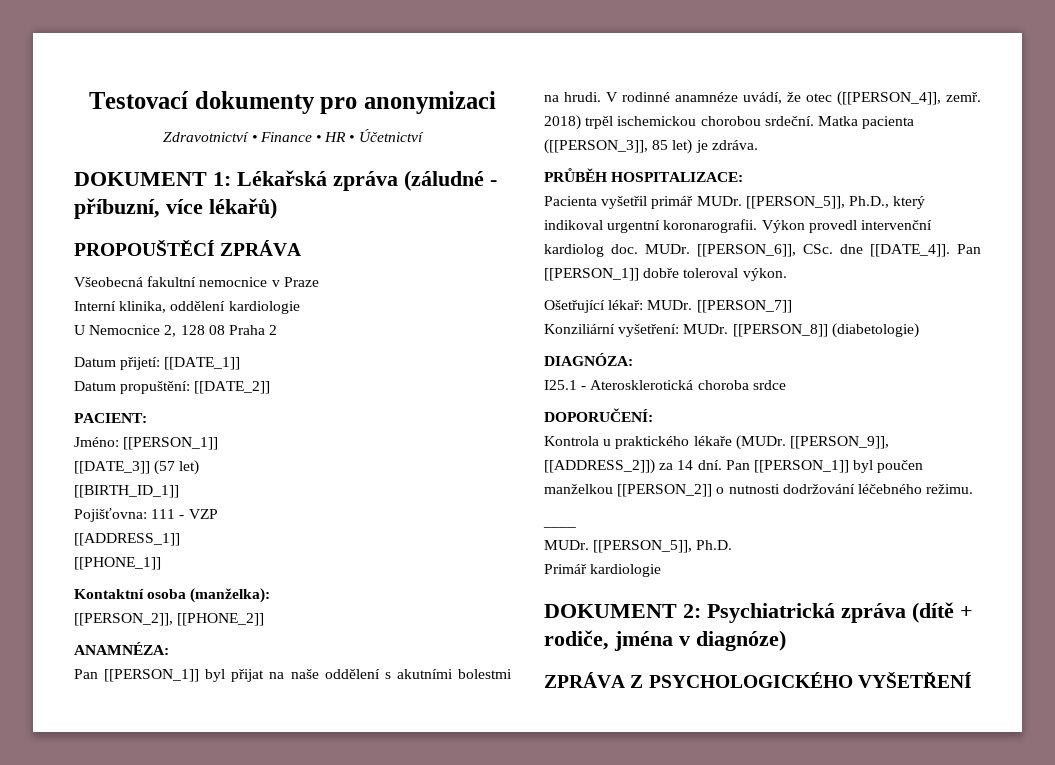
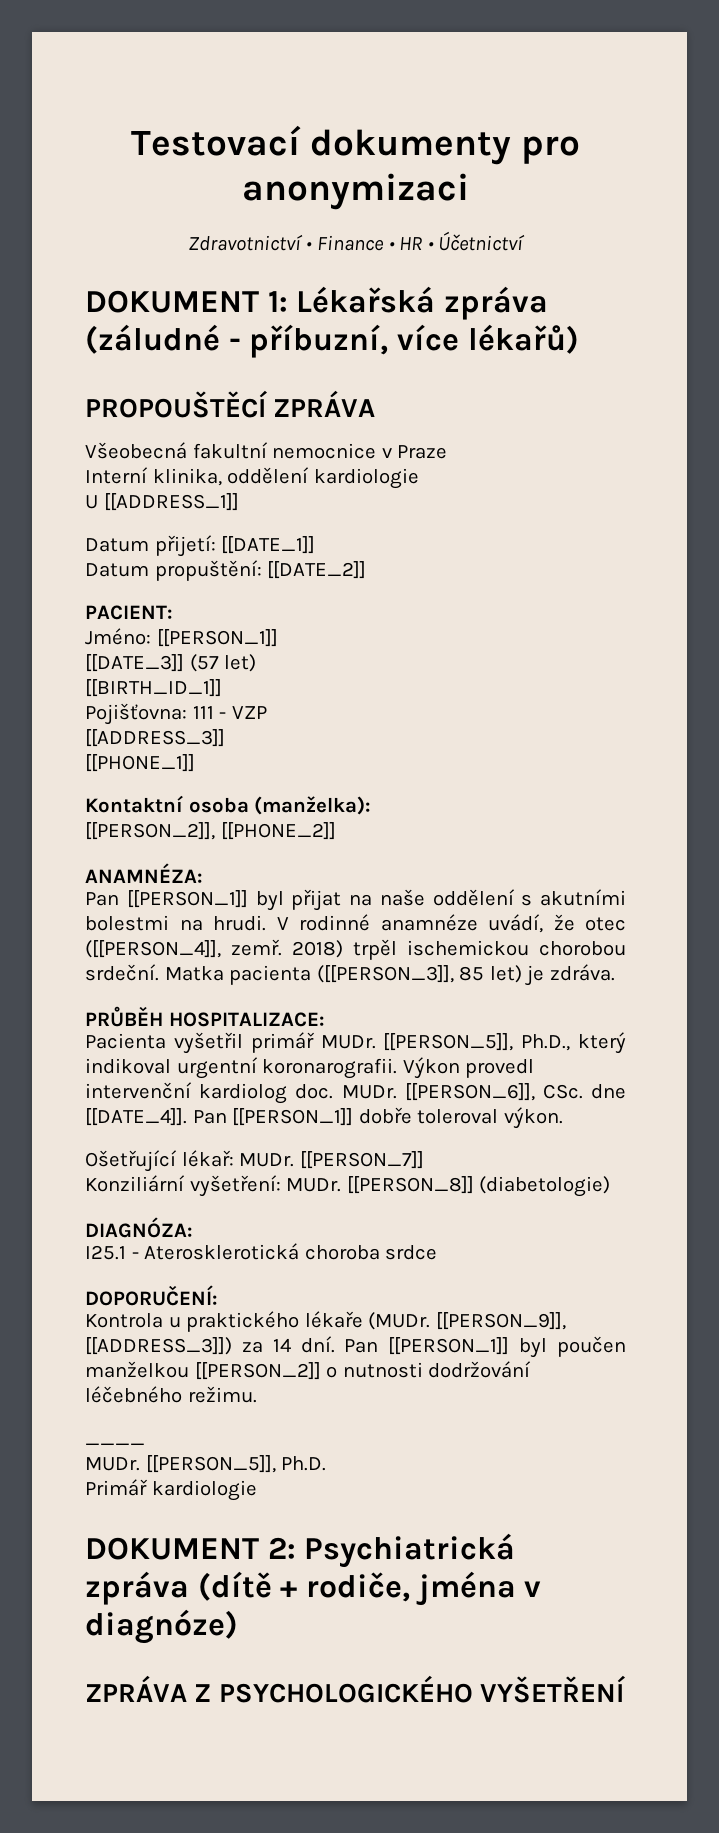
- U Nemocnice 2, 128 08 Praha 2
+ U [[ADDRESS_1]]
- [[ADDRESS_1]]
+ [[ADDRESS_3]]
- [[PERSON_9]], [[ADDRESS_2]]) za 14 dní.
+ [[PERSON_9]], [[ADDRESS_3]]) za 14 dní.

